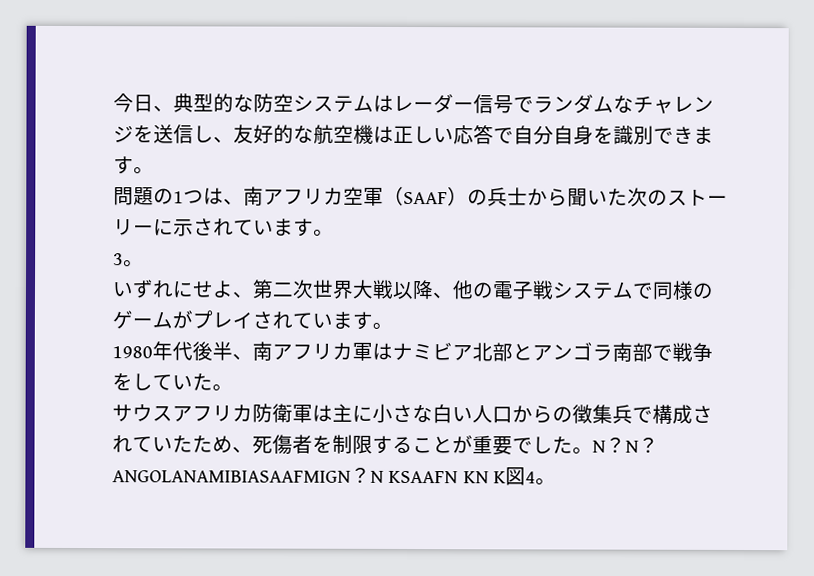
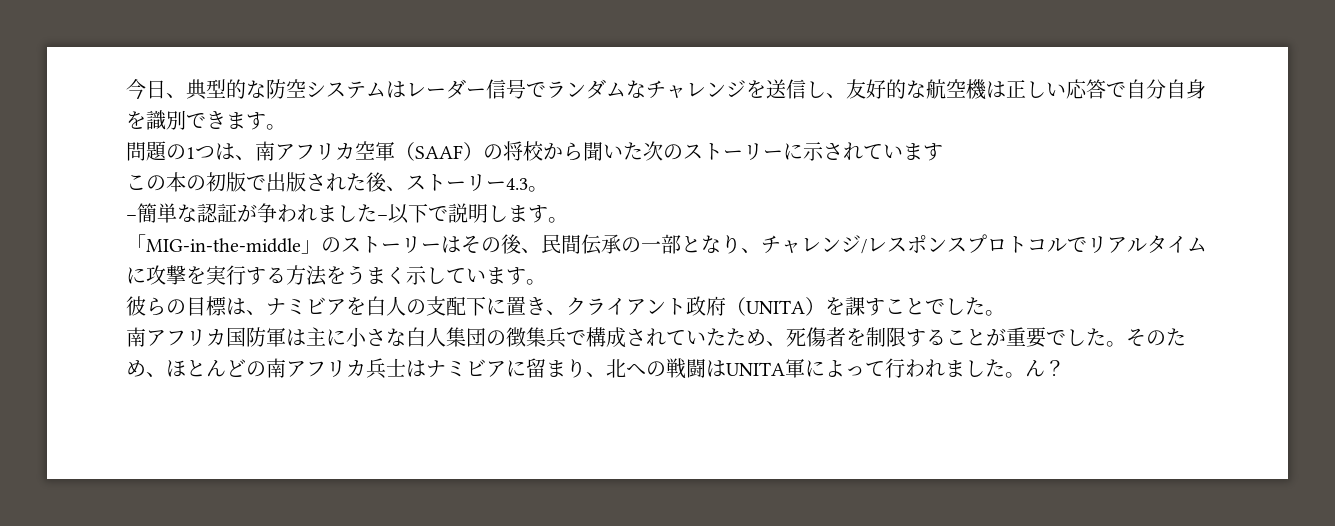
- 問題の1つは、南アフリカ空軍（SAAF）の兵士から聞いた次のストーリーに示されています。
- 3。
- いずれにせよ、第二次世界大戦以降、他の電子戦システムで同様のゲームがプレイされています。
- 1980年代後半、南アフリカ軍はナミビア北部とアンゴラ南部で戦争をしていた。
- サウスアフリカ防衛軍は主に小さな白い人口からの徴集兵で構成されていたため、死傷者を制限することが重要でした。
+ 問題の1つは、南アフリカ空軍（SAAF）の将校から聞いた次のストーリーに示されています
+ この本の初版で出版された後、ストーリー4.3。
+ –簡単な認証が争われました–以下で説明します。
+ 「MIG-in-the-middle」のストーリーはその後、民間伝承の一部となり、チャレンジ/レスポンスプロトコルでリアルタイムに攻撃を実行する方法をうまく示しています。
+ 彼らの目標は、ナミビアを白人の支配下に置き、クライアント政府（UNITA）を課すことでした。
+ 南アフリカ国防軍は主に小さな白人集団の徴集兵で構成されていたため、死傷者を制限することが重要でした。
- N？N？ANGOLANAMIBIASAAFMIGN？N KSAAFN KN K図4。
+ そのため、ほとんどの南アフリカ兵士はナミビアに留まり、北への戦闘はUNITA軍によって行われました。ん？

